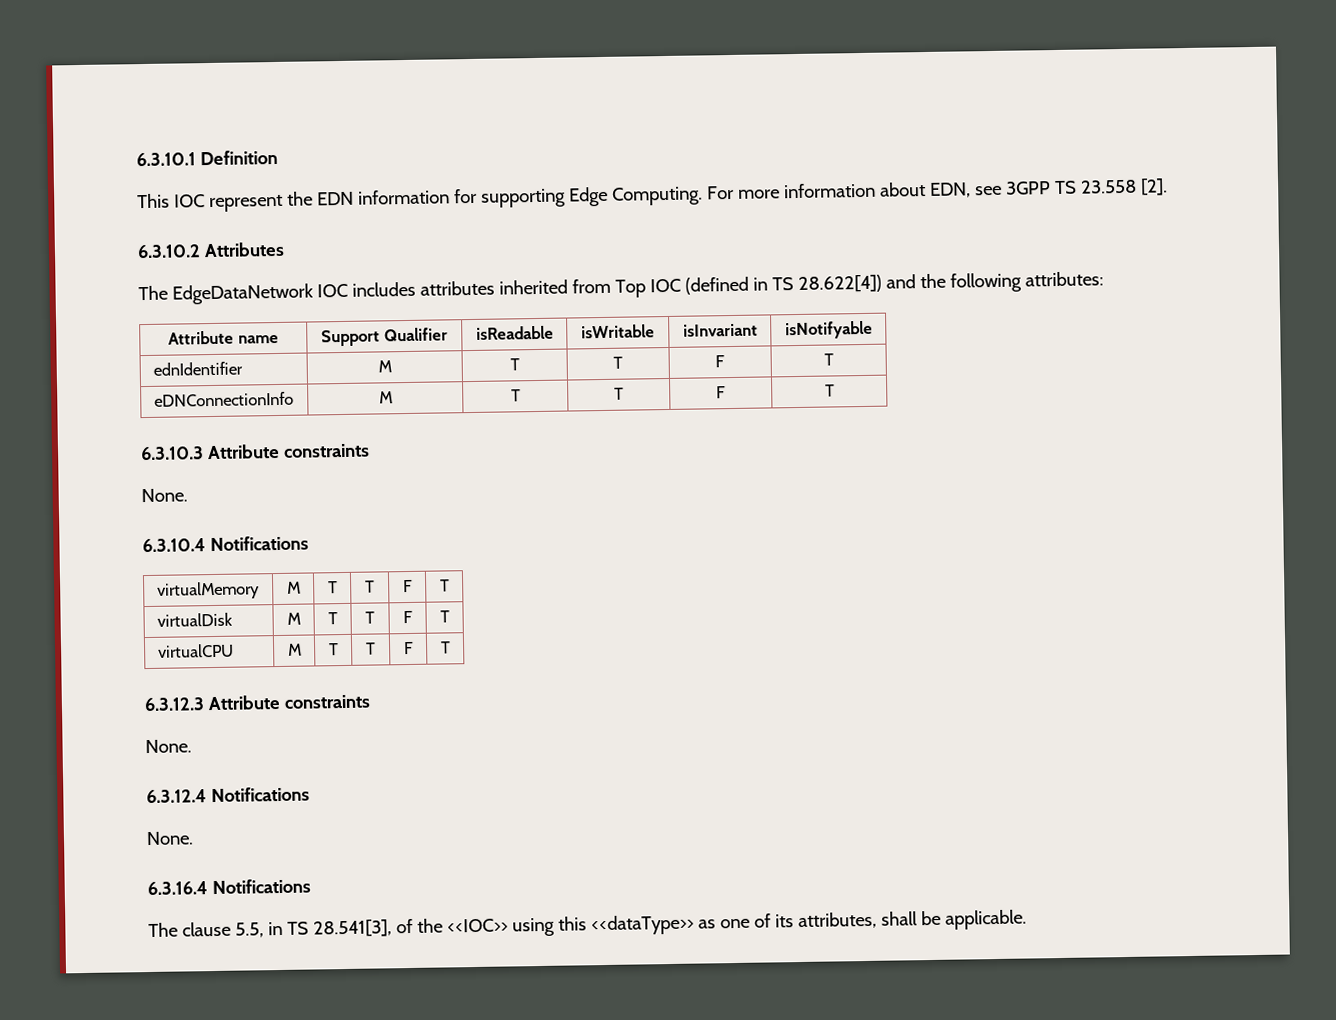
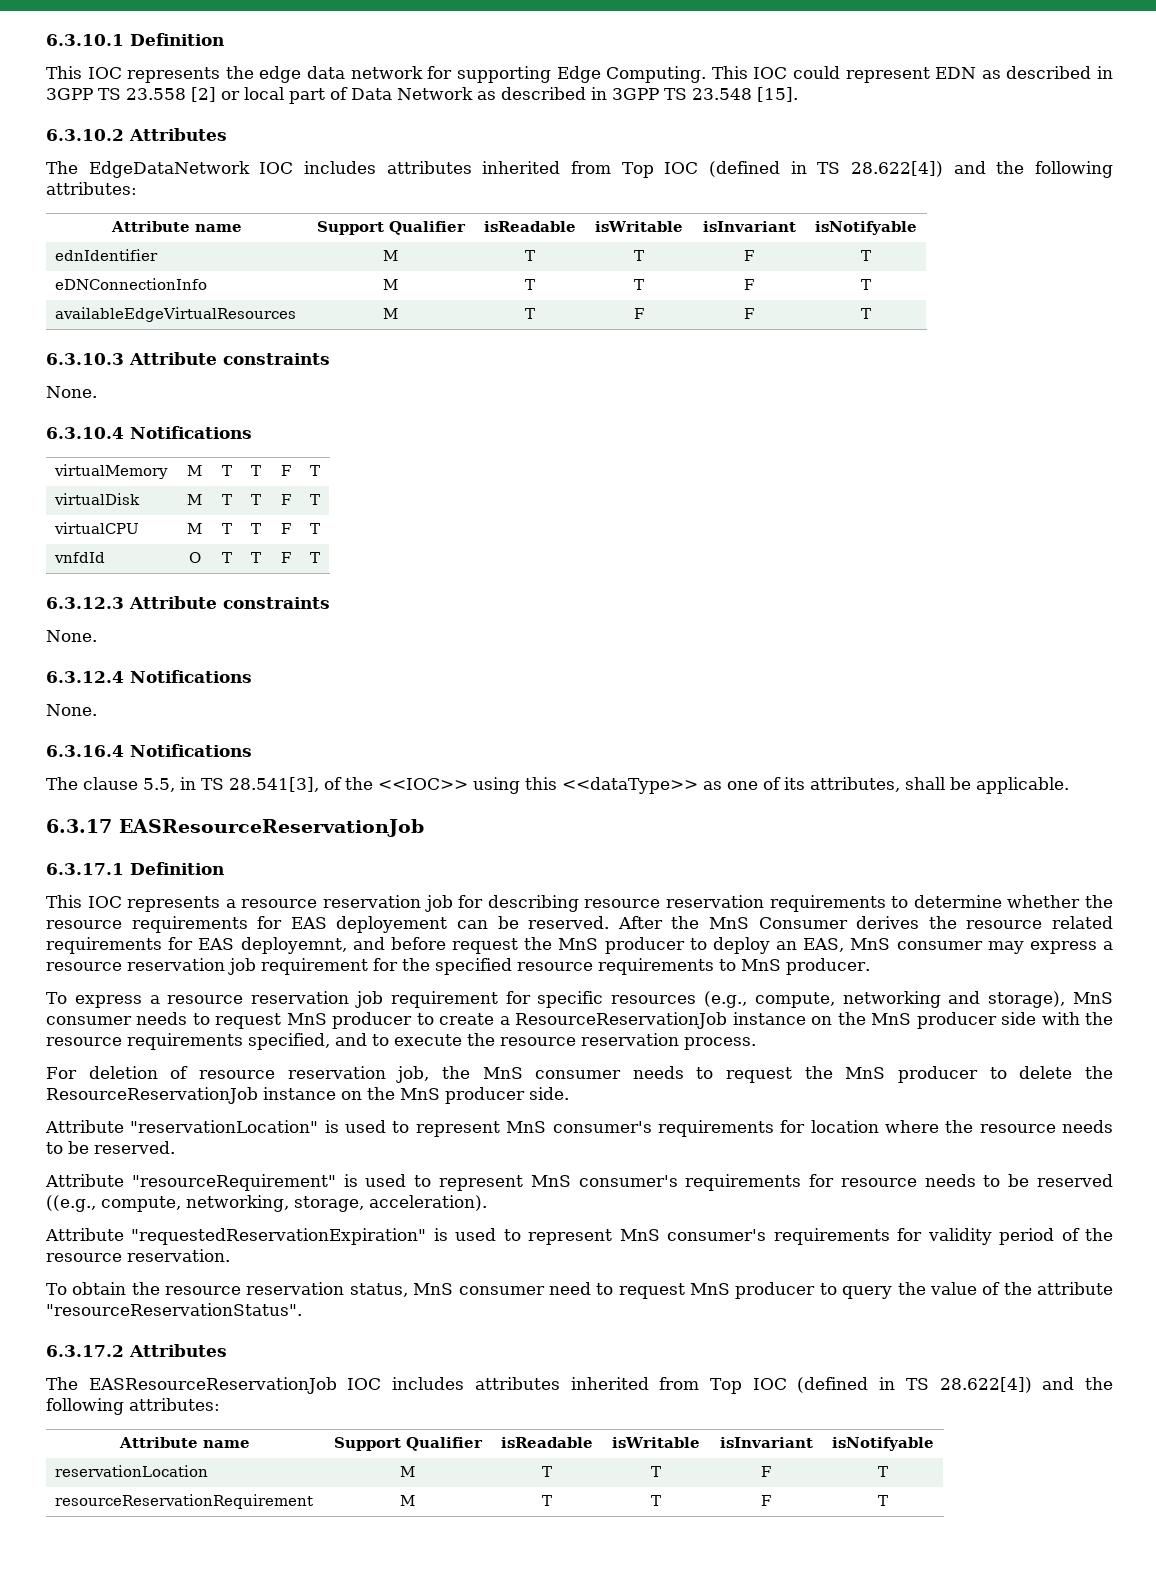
- This IOC represent the EDN information for supporting Edge Computing. For more information about EDN, see 3GPP TS 23.558 [2].
+ This IOC represents the edge data network for supporting Edge Computing. This IOC could represent EDN as described in 3GPP TS 23.558 [2] or local part of Data Network as described in 3GPP TS 23.548 [15].
+ availableEdgeVirtualResources | M | T | F | F | T
+ vnfdId | O | T | T | F | T
+ 6.3.17 EASResourceReservationJob
+ 6.3.17.1 Definition
+ This IOC represents a resource reservation job for describing resource reservation requirements to determine whether the resource requirements for EAS deployement can be reserved. After the MnS Consumer derives the resource related requirements for EAS deployemnt, and before request the MnS producer to deploy an EAS, MnS consumer may express a resource reservation job requirement for the specified resource requirements to MnS producer.
+ To express a resource reservation job requirement for specific resources (e.g., compute, networking and storage), MnS consumer needs to request MnS producer to create a ResourceReservationJob instance on the MnS producer side with the resource requirements specified, and to execute the resource reservation process.
+ For deletion of resource reservation job, the MnS consumer needs to request the MnS producer to delete the ResourceReservationJob instance on the MnS producer side.
+ Attribute "reservationLocation" is used to represent MnS consumer's requirements for location where the resource needs to be reserved.
+ Attribute "resourceRequirement" is used to represent MnS consumer's requirements for resource needs to be reserved ((e.g., compute, networking, storage, acceleration).
+ Attribute "requestedReservationExpiration" is used to represent MnS consumer's requirements for validity period of the resource reservation.
+ To obtain the resource reservation status, MnS consumer need to request MnS producer to query the value of the attribute "resourceReservationStatus".
+ 6.3.17.2 Attributes
+ The EASResourceReservationJob IOC includes attributes inherited from Top IOC (defined in TS 28.622[4]) and the following attributes:
+ Attribute name | Support Qualifier | isReadable | isWritable | isInvariant | isNotifyable
+ reservationLocation | M | T | T | F | T
+ resourceReservationRequirement | M | T | T | F | T

